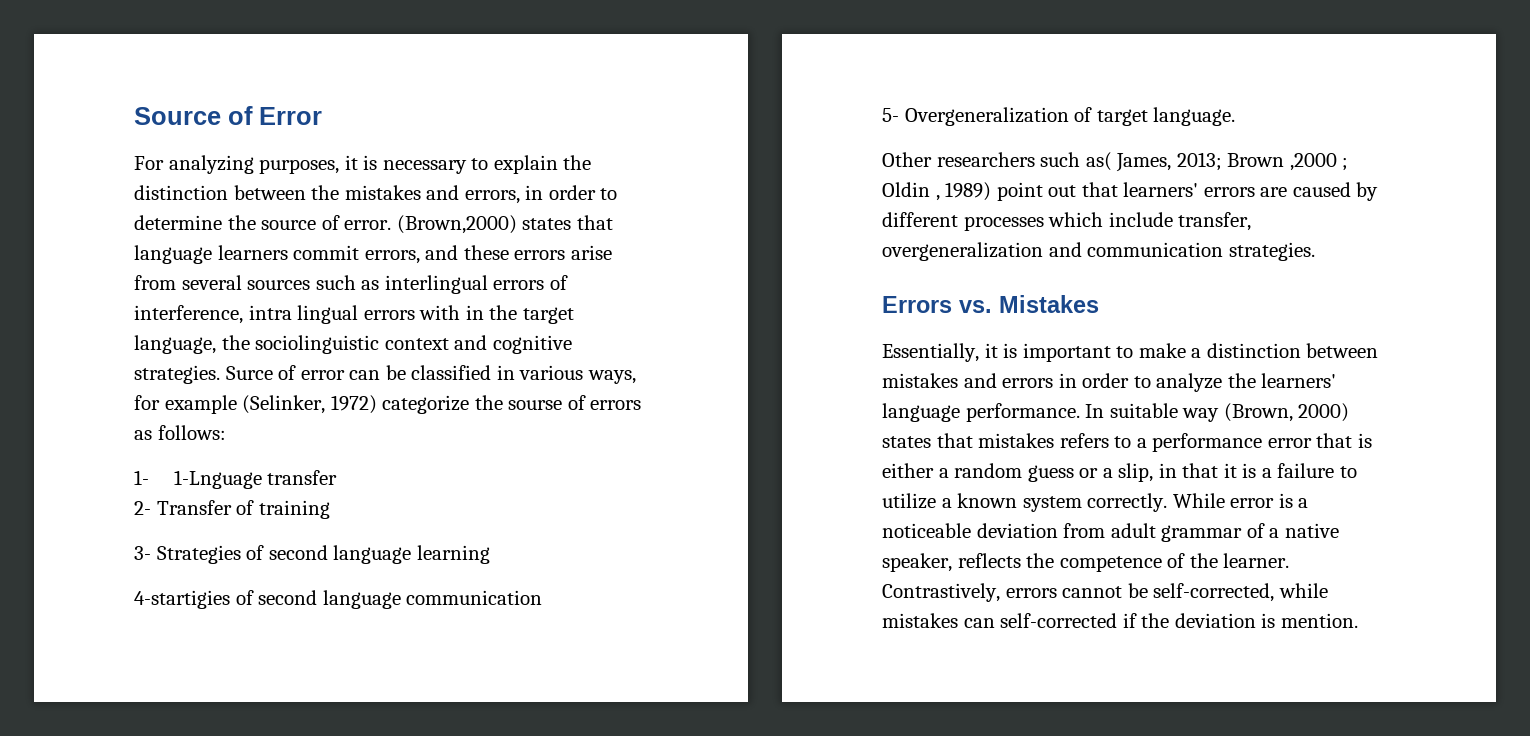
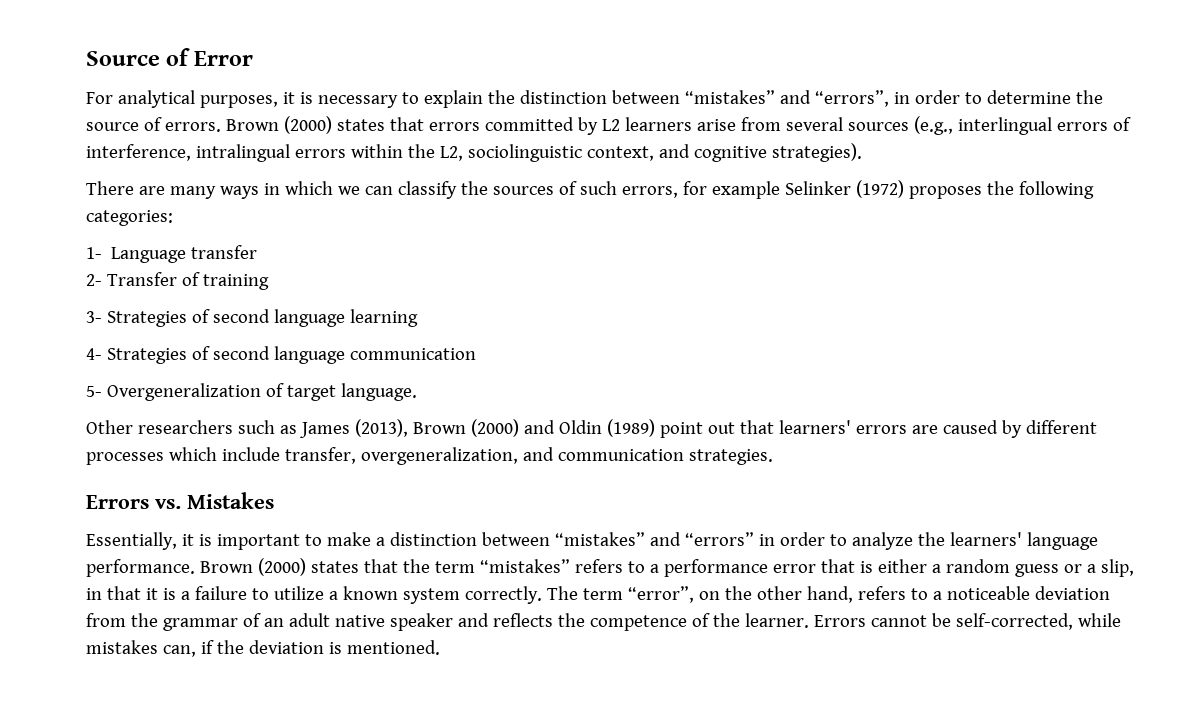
- For analyzing purposes, it is necessary to explain the distinction between the mistakes and errors, in order to determine the source of error. (Brown,2000) states that language learners commit errors, and these errors arise from several sources such as interlingual errors of interference, intra lingual errors with in the target language, the sociolinguistic context and cognitive strategies. Surce of error can be classified in various ways, for example (Selinker, 1972) categorize the sourse of errors as follows:
+ For analytical purposes, it is necessary to explain the distinction between “mistakes” and “errors”, in order to determine the source of errors. Brown (2000) states that errors committed by L2 learners arise from several sources (e.g., interlingual errors of interference, intralingual errors within the L2, sociolinguistic context, and cognitive strategies).
+ There are many ways in which we can classify the sources of such errors, for example Selinker (1972) proposes the following categories:
- 1- 1-Lnguage transfer
+ 1- Language transfer
- 4-startigies of second language communication
+ 4- Strategies of second language communication
- Other researchers such as( James, 2013; Brown ,2000 ; Oldin , 1989) point out that learners' errors are caused by different processes which include transfer, overgeneralization and communication strategies.
+ Other researchers such as James (2013), Brown (2000) and Oldin (1989) point out that learners' errors are caused by different processes which include transfer, overgeneralization, and communication strategies.
- Essentially, it is important to make a distinction between mistakes and errors in order to analyze the learners' language performance.
+ Essentially, it is important to make a distinction between “mistakes” and “errors” in order to analyze the learners' language performance.
- In suitable way (Brown, 2000) states that mistakes refers to a performance error that is either a random guess or a slip, in that it is a failure to utilize a known system correctly.
+ Brown (2000) states that the term “mistakes” refers to a performance error that is either a random guess or a slip, in that it is a failure to utilize a known system correctly.
- While error is a noticeable deviation from adult grammar of a native speaker, reflects the competence of the learner.
+ The term “error”, on the other hand, refers to a noticeable deviation from the grammar of an adult native speaker and reflects the competence of the learner.
- Contrastively, errors cannot be self-corrected, while mistakes can self-corrected if the deviation is mention.
+ Errors cannot be self-corrected, while mistakes can, if the deviation is mentioned.

